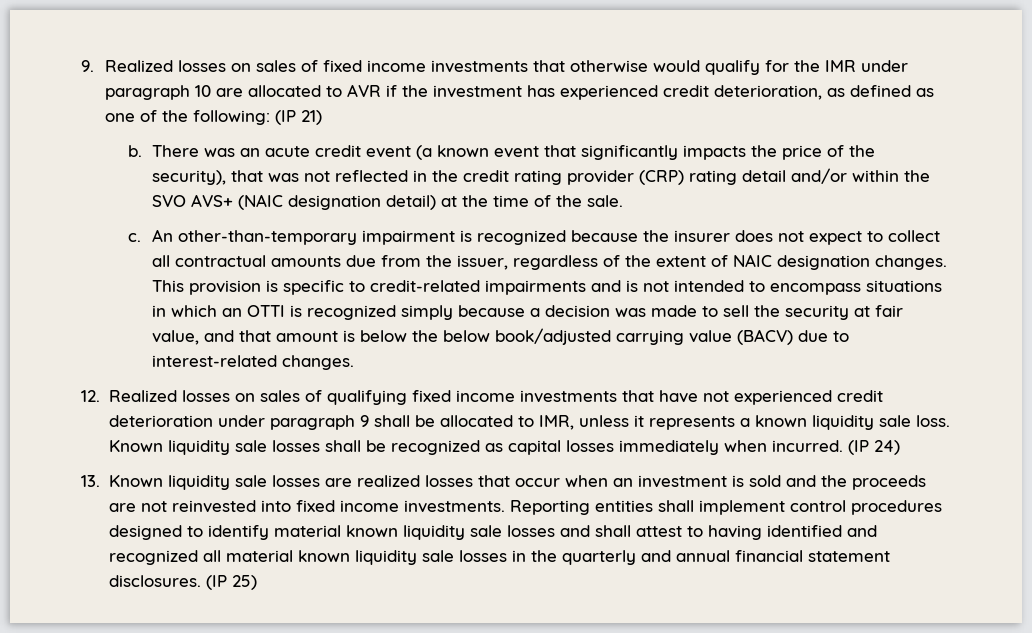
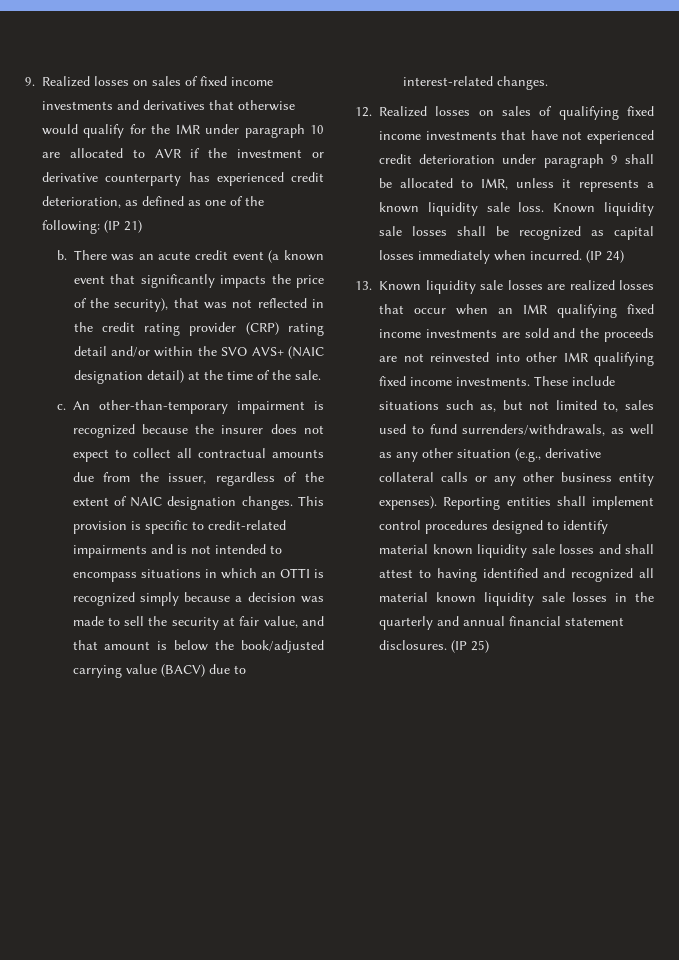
- 9. Realized losses on sales of fixed income investments that otherwise would qualify for the IMR under paragraph 10 are allocated to AVR if the investment has experienced credit deterioration, as defined as one of the following: (IP 21)
+ 9. Realized losses on sales of fixed income investments and derivatives that otherwise would qualify for the IMR under paragraph 10 are allocated to AVR if the investment or derivative counterparty has experienced credit deterioration, as defined as one of the following: (IP 21)
- This provision is specific to credit-related impairments and is not intended to encompass situations in which an OTTI is recognized simply because a decision was made to sell the security at fair value, and that amount is below the below book/adjusted carrying value (BACV) due to interest-related changes.
+ This provision is specific to credit-related impairments and is not intended to encompass situations in which an OTTI is recognized simply because a decision was made to sell the security at fair value, and that amount is below the book/adjusted carrying value (BACV) due to interest-related changes.
- 13. Known liquidity sale losses are realized losses that occur when an investment is sold and the proceeds are not reinvested into fixed income investments.
+ 13. Known liquidity sale losses are realized losses that occur when an IMR qualifying fixed income investments are sold and the proceeds are not reinvested into other IMR qualifying fixed income investments. These include situations such as, but not limited to, sales used to fund surrenders/withdrawals, as well as any other situation (e.g., derivative collateral calls or any other business entity expenses).

